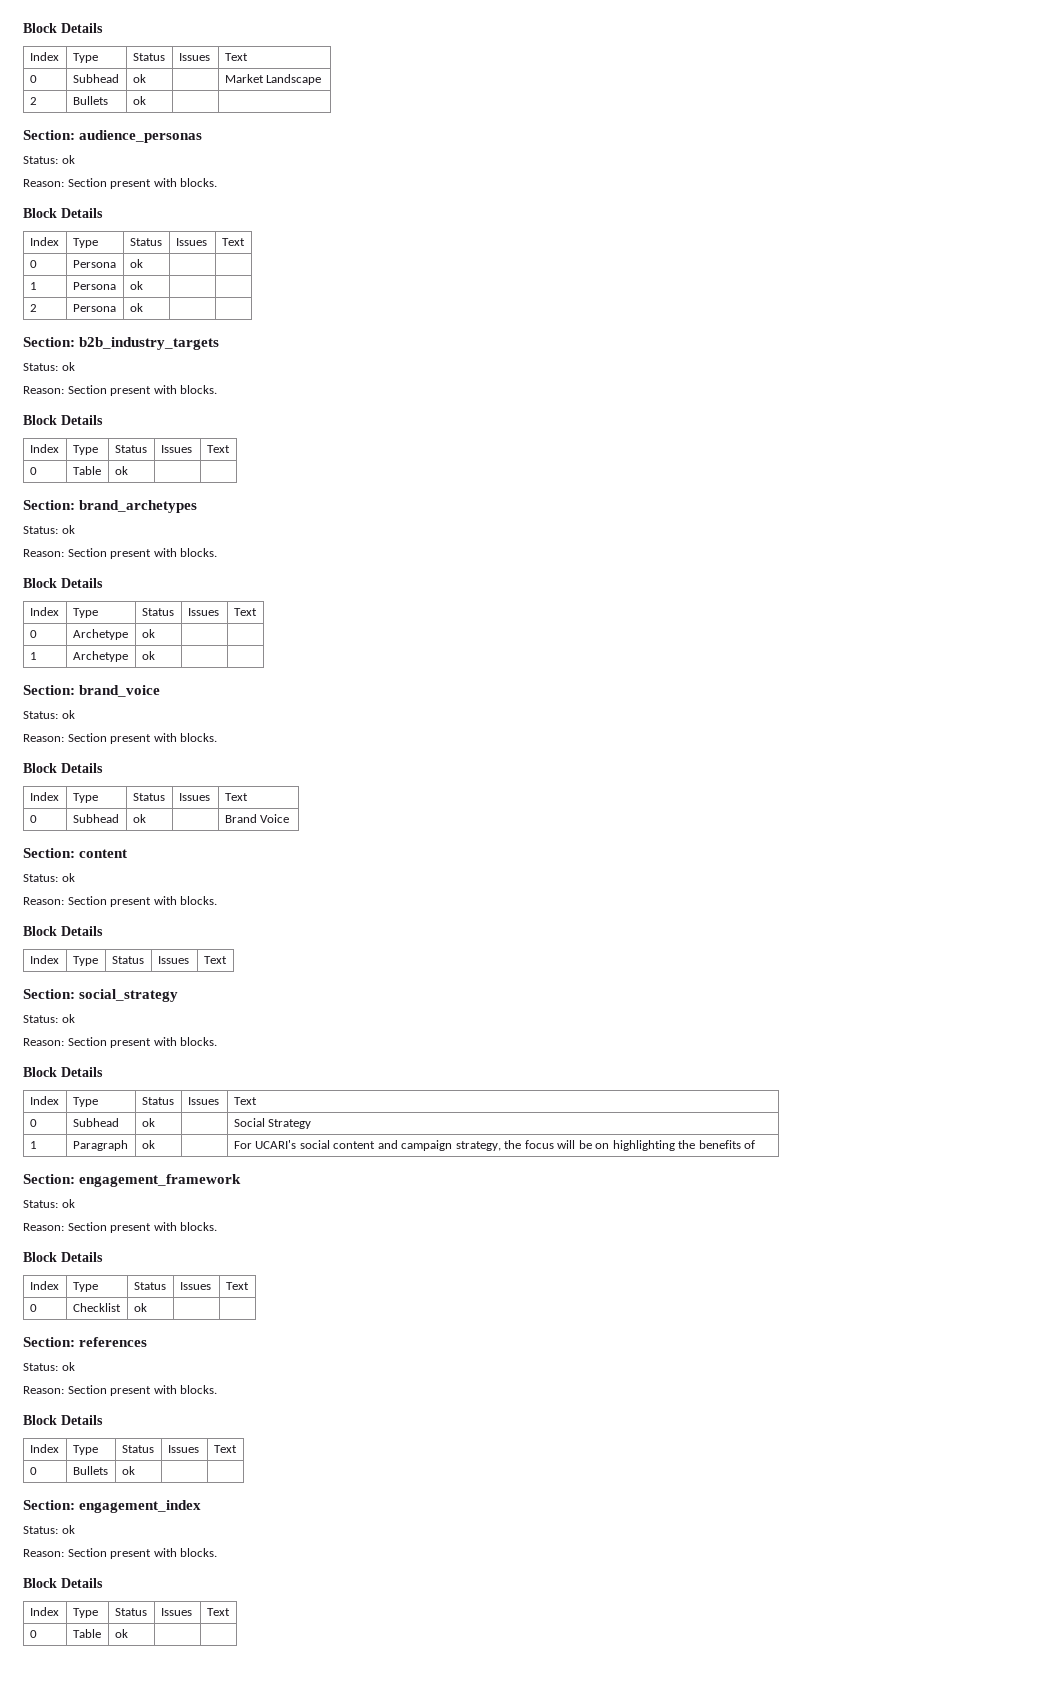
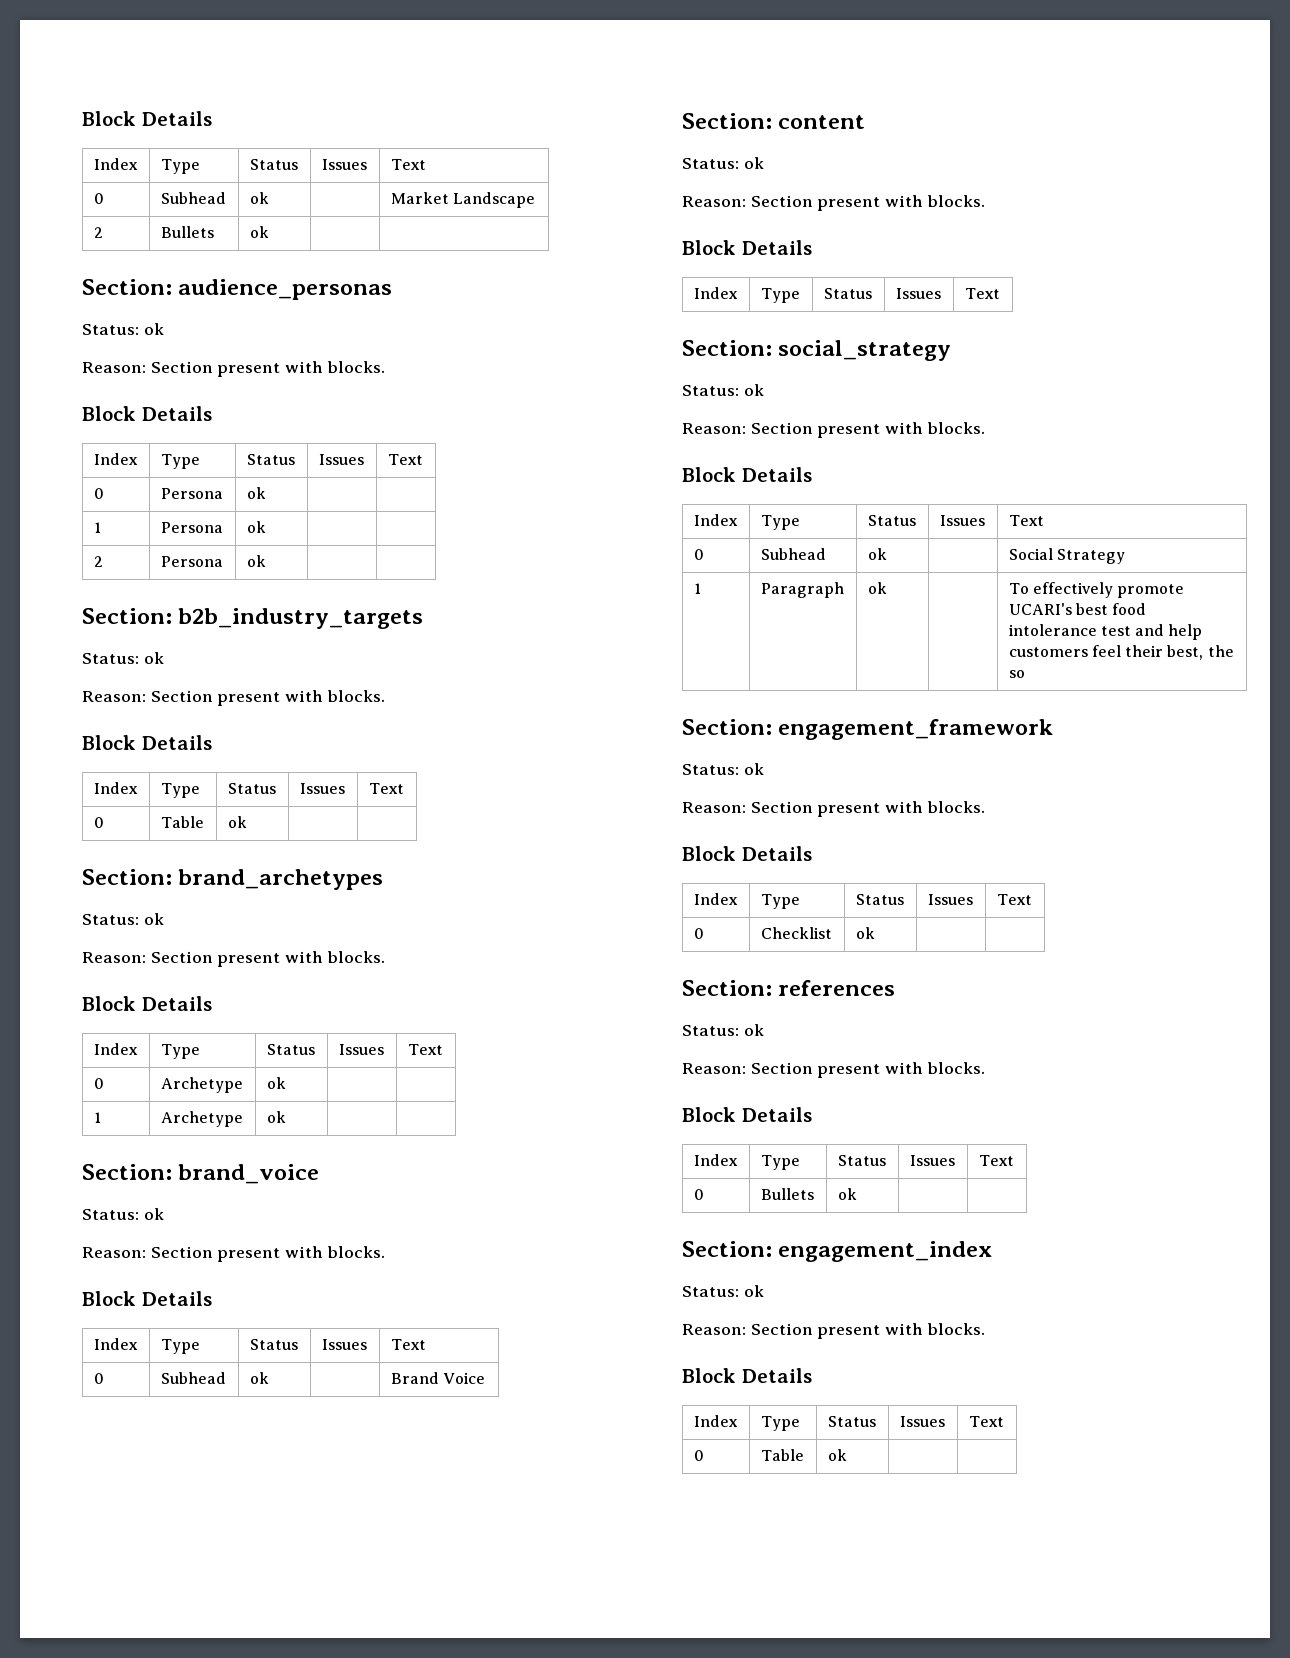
- 1 | Paragraph | ok | | For UCARI's social content and campaign strategy, the focus will be on highlighting the benefits of
+ 1 | Paragraph | ok | | To effectively promote UCARI's best food intolerance test and help customers feel their best, the so

